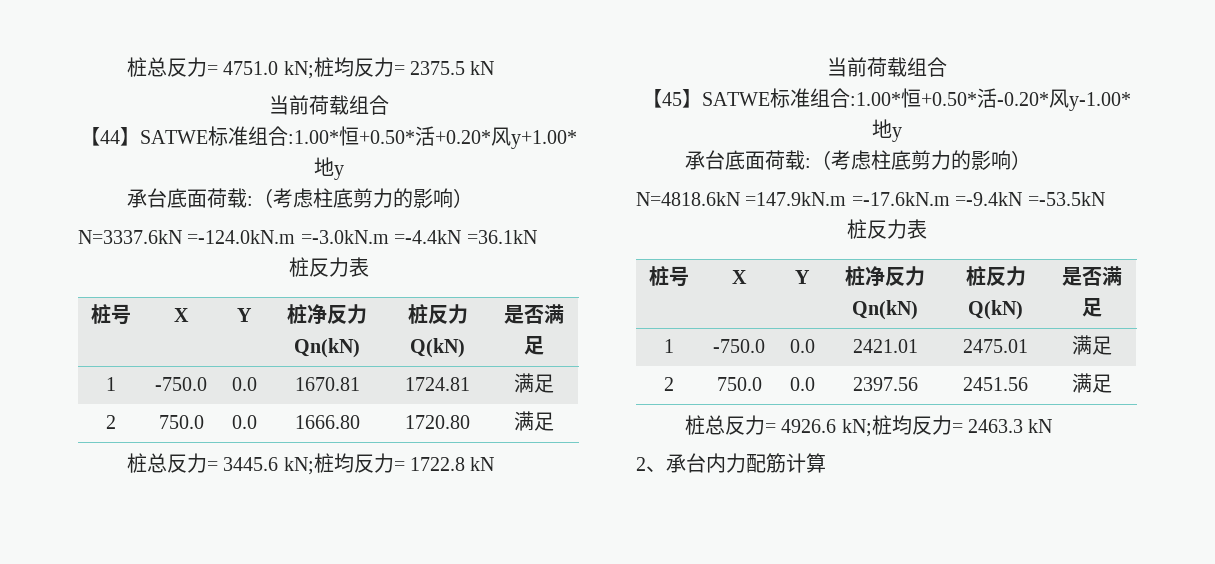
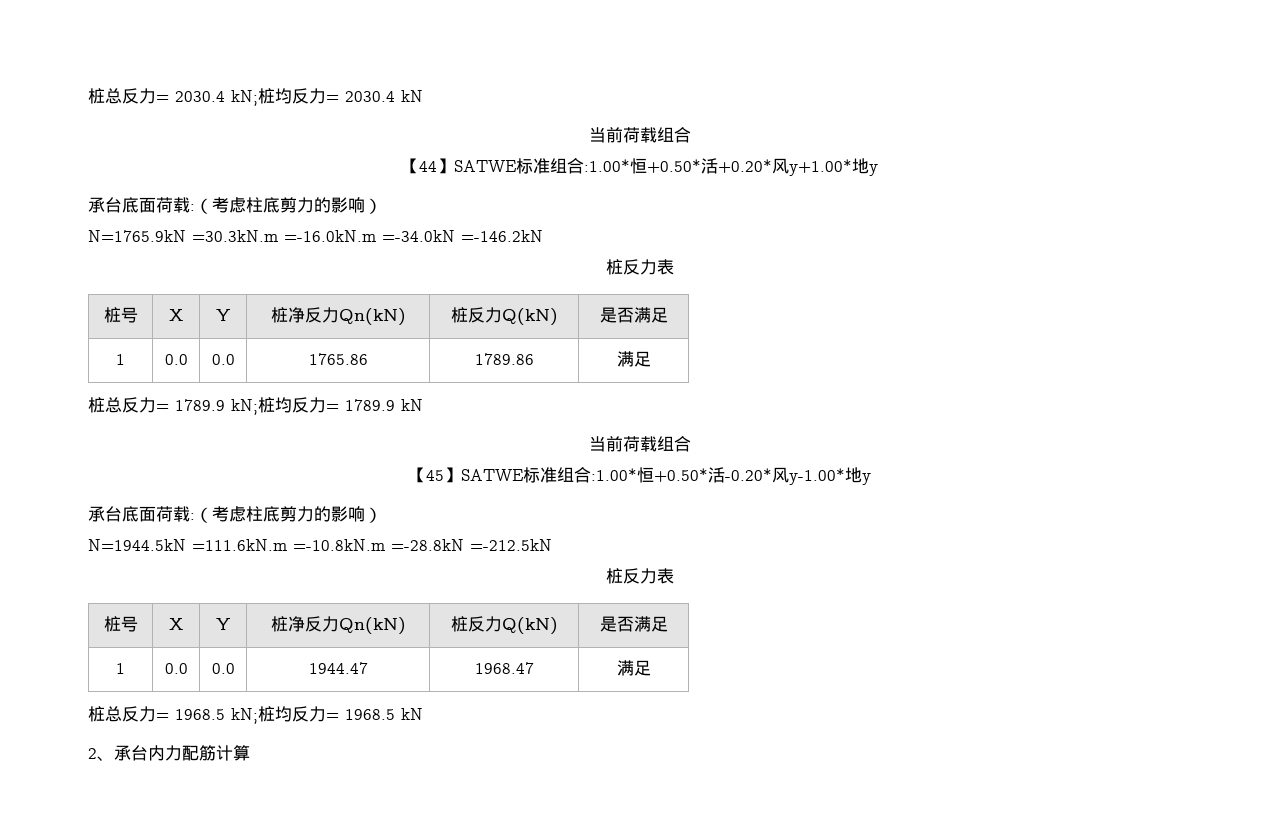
- 桩总反力= 4751.0 kN;桩均反力= 2375.5 kN
+ 桩总反力= 2030.4 kN;桩均反力= 2030.4 kN
- N=3337.6kN =-124.0kN.m =-3.0kN.m =-4.4kN =36.1kN
+ N=1765.9kN =30.3kN.m =-16.0kN.m =-34.0kN =-146.2kN
- 1 | -750.0 | 0.0 | 1670.81 | 1724.81 | 满足
- 2 | 750.0 | 0.0 | 1666.80 | 1720.80 | 满足
- 桩总反力= 3445.6 kN;桩均反力= 1722.8 kN
+ 1 | 0.0 | 0.0 | 1765.86 | 1789.86 | 满足
+ 桩总反力= 1789.9 kN;桩均反力= 1789.9 kN
- N=4818.6kN =147.9kN.m =-17.6kN.m =-9.4kN =-53.5kN
+ N=1944.5kN =111.6kN.m =-10.8kN.m =-28.8kN =-212.5kN
- 1 | -750.0 | 0.0 | 2421.01 | 2475.01 | 满足
- 2 | 750.0 | 0.0 | 2397.56 | 2451.56 | 满足
- 桩总反力= 4926.6 kN;桩均反力= 2463.3 kN
+ 1 | 0.0 | 0.0 | 1944.47 | 1968.47 | 满足
+ 桩总反力= 1968.5 kN;桩均反力= 1968.5 kN

